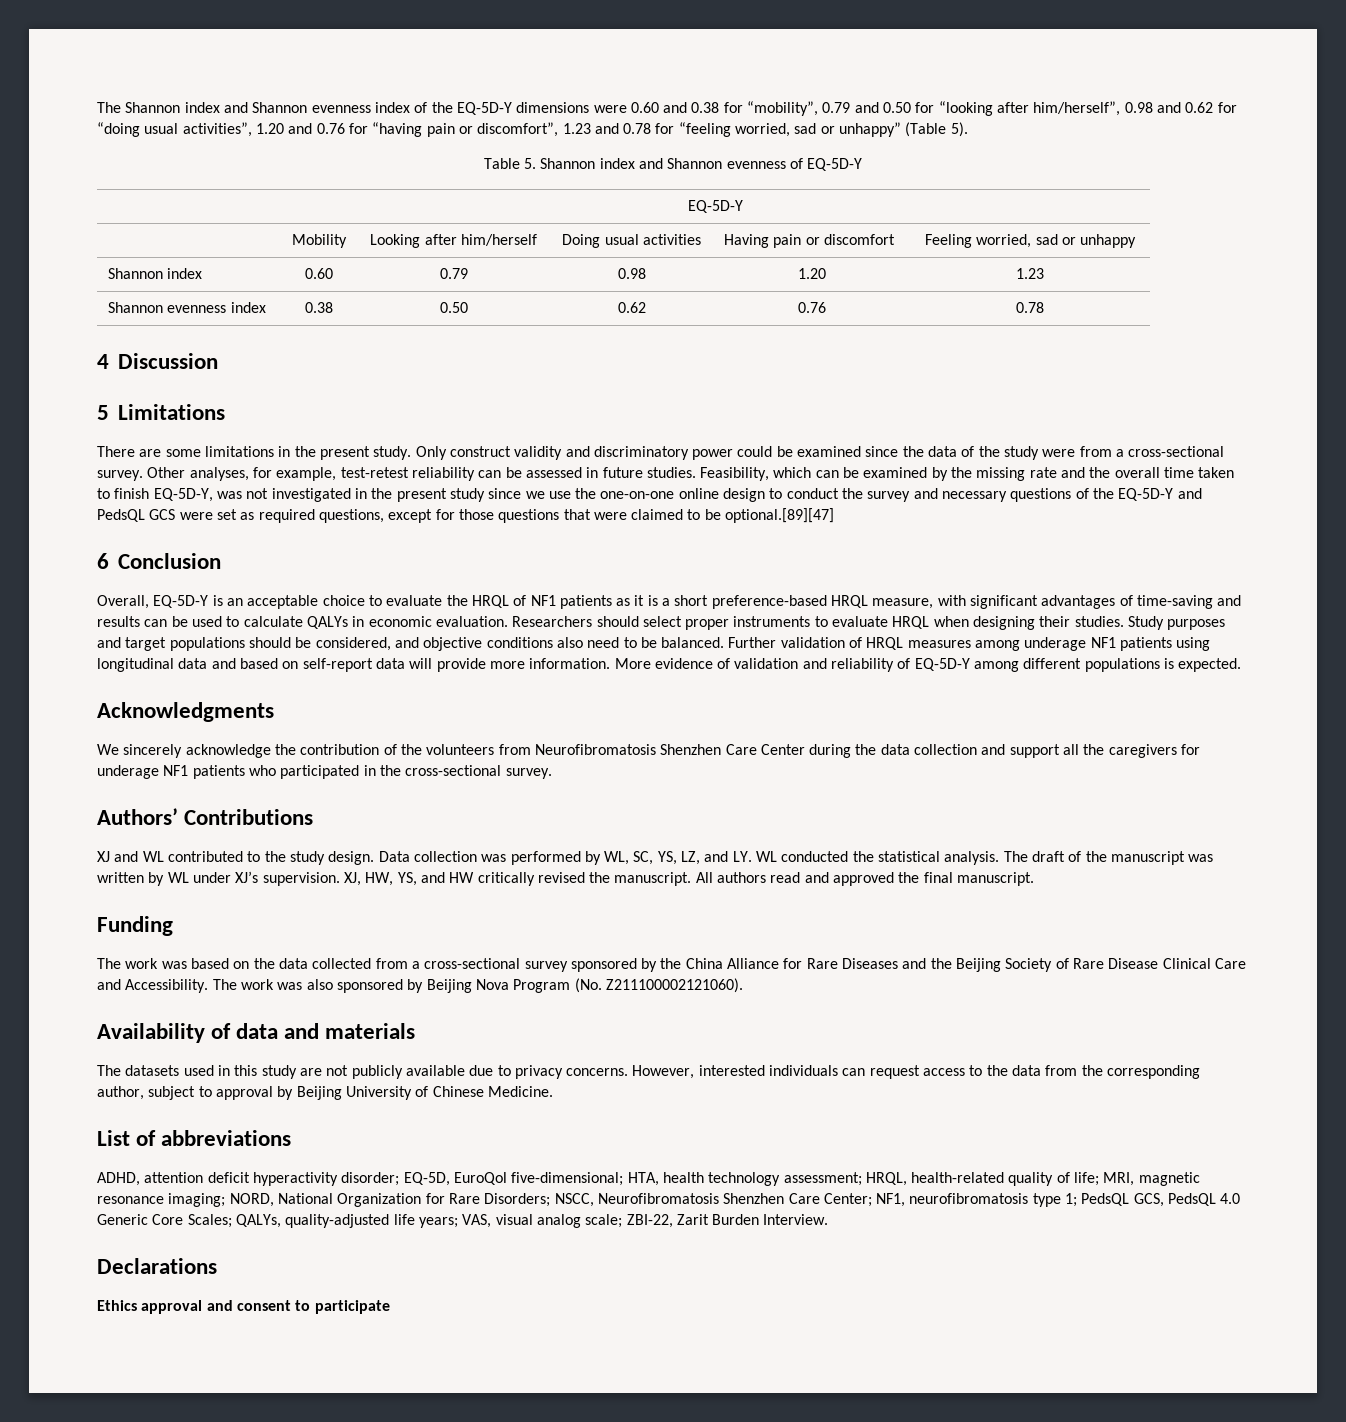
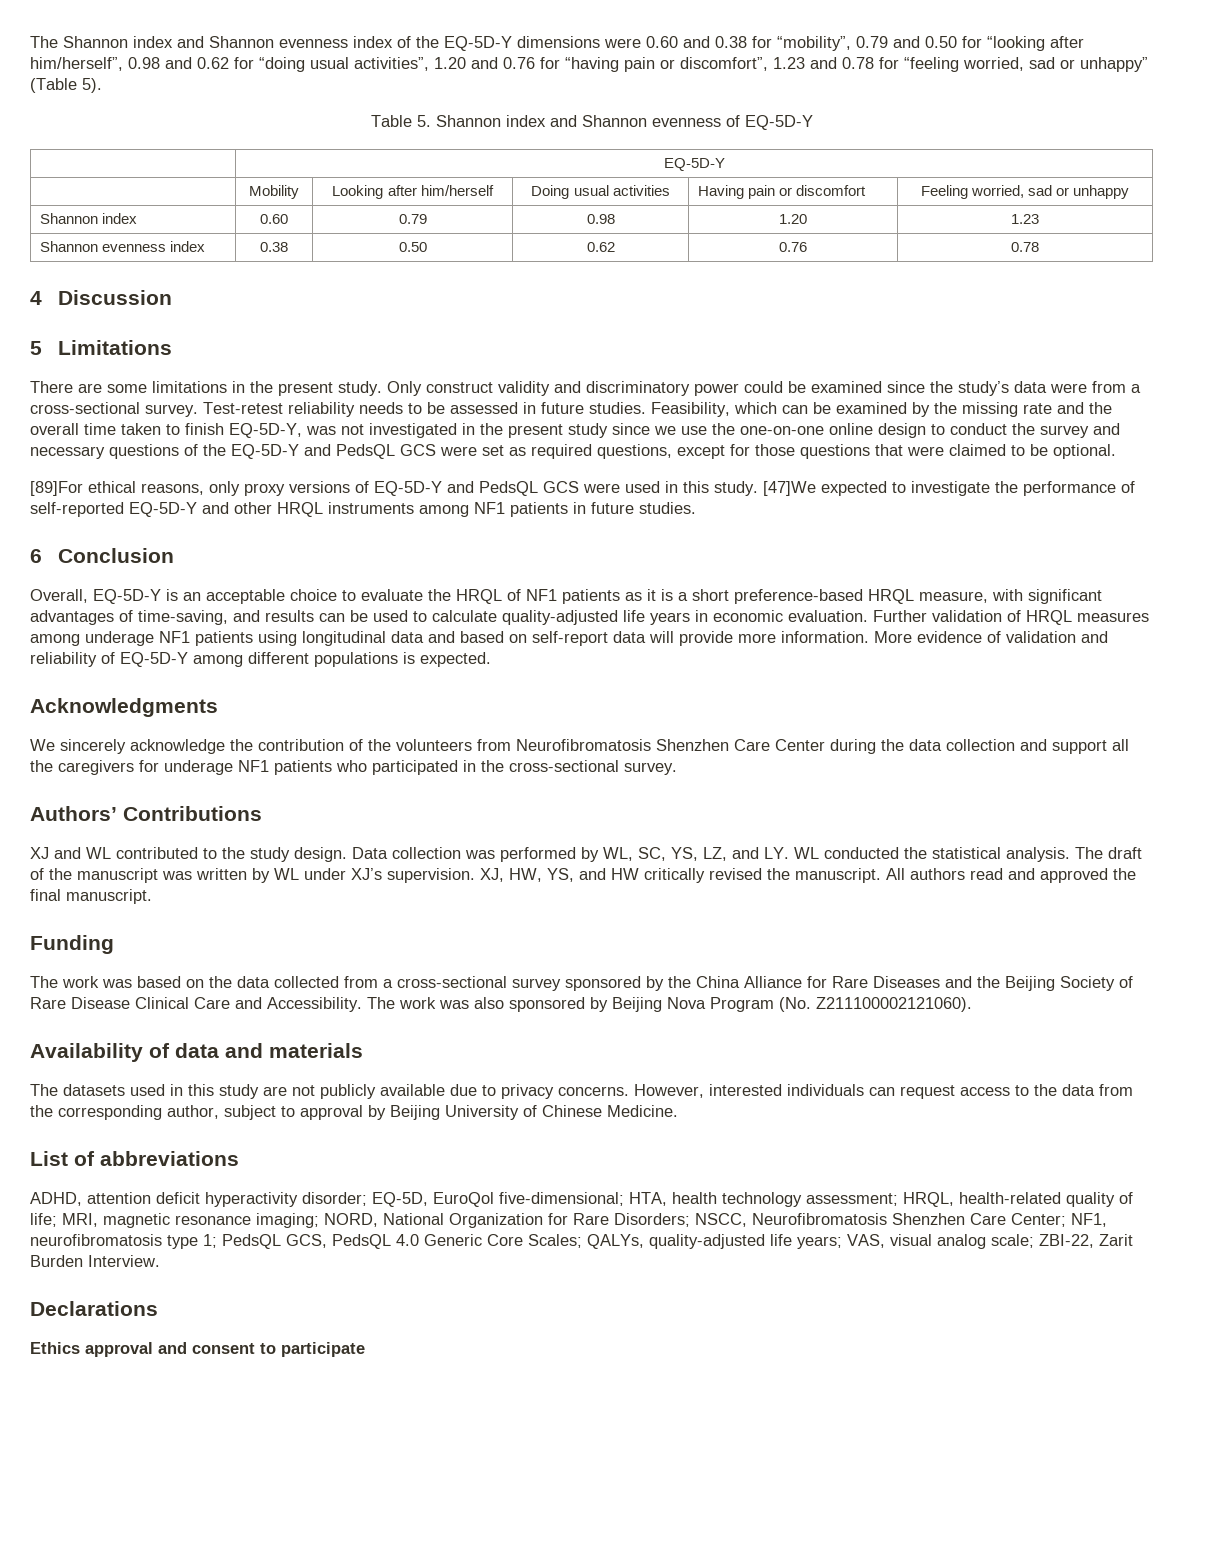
- Only construct validity and discriminatory power could be examined since the data of the study were from a cross-sectional survey.
+ Only construct validity and discriminatory power could be examined since the study’s data were from a cross-sectional survey.
- Other analyses, for example, test-retest reliability can be assessed in future studies.
+ Test-retest reliability needs to be assessed in future studies.
- Feasibility, which can be examined by the missing rate and the overall time taken to finish EQ-5D-Y, was not investigated in the present study since we use the one-on-one online design to conduct the survey and necessary questions of the EQ-5D-Y and PedsQL GCS were set as required questions, except for those questions that were claimed to be optional.[89][47]
+ Feasibility, which can be examined by the missing rate and the overall time taken to finish EQ-5D-Y, was not investigated in the present study since we use the one-on-one online design to conduct the survey and necessary questions of the EQ-5D-Y and PedsQL GCS were set as required questions, except for those questions that were claimed to be optional.
+ [89]For ethical reasons, only proxy versions of EQ-5D-Y and PedsQL GCS were used in this study. [47]We expected to investigate the performance of self-reported EQ-5D-Y and other HRQL instruments among NF1 patients in future studies.
- Overall, EQ-5D-Y is an acceptable choice to evaluate the HRQL of NF1 patients as it is a short preference-based HRQL measure, with significant advantages of time-saving and results can be used to calculate QALYs in economic evaluation. Researchers should select proper instruments to evaluate HRQL when designing their studies. Study purposes and target populations should be considered, and objective conditions also need to be balanced.
+ Overall, EQ-5D-Y is an acceptable choice to evaluate the HRQL of NF1 patients as it is a short preference-based HRQL measure, with significant advantages of time-saving, and results can be used to calculate quality-adjusted life years in economic evaluation.

